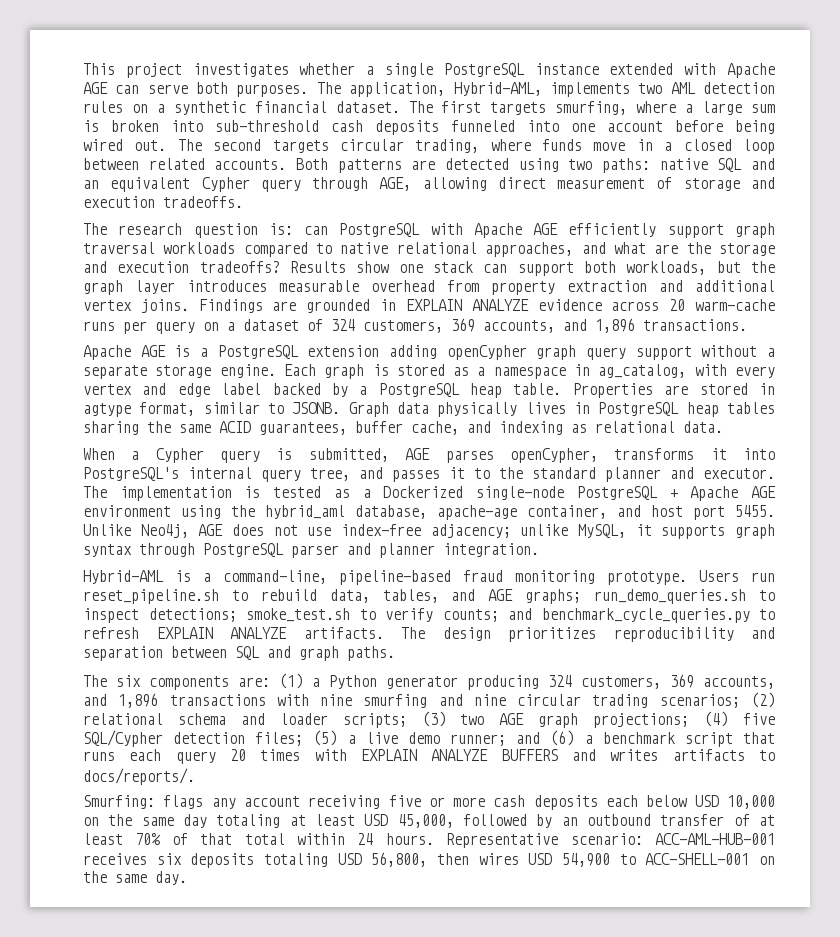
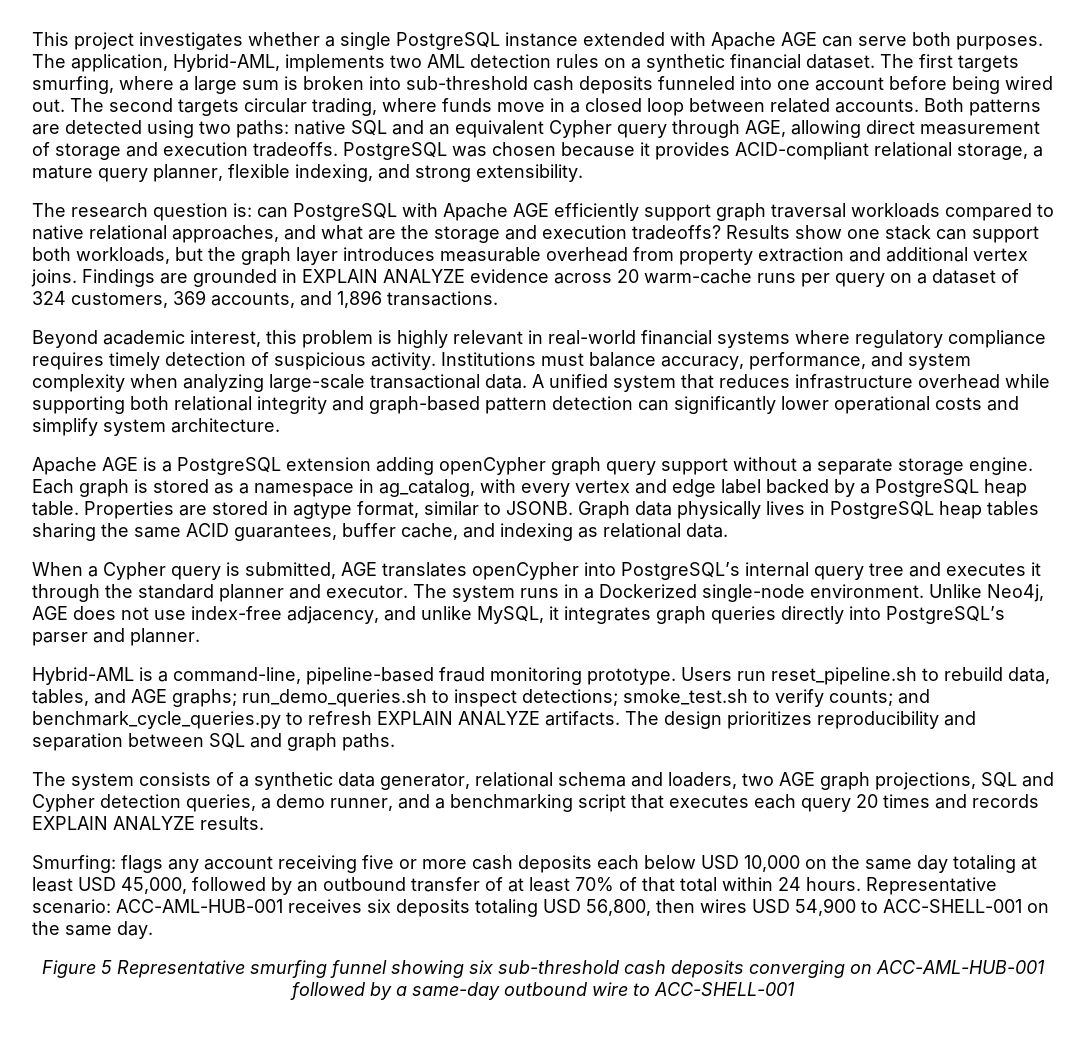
+ PostgreSQL was chosen because it provides ACID-compliant relational storage, a mature query planner, flexible indexing, and strong extensibility.
+ Beyond academic interest, this problem is highly relevant in real-world financial systems where regulatory compliance requires timely detection of suspicious activity. Institutions must balance accuracy, performance, and system complexity when analyzing large-scale transactional data. A unified system that reduces infrastructure overhead while supporting both relational integrity and graph-based pattern detection can significantly lower operational costs and simplify system architecture.
- When a Cypher query is submitted, AGE parses openCypher, transforms it into PostgreSQL's internal query tree, and passes it to the standard planner and executor.
+ When a Cypher query is submitted, AGE translates openCypher into PostgreSQL’s internal query tree and executes it through the standard planner and executor.
- The implementation is tested as a Dockerized single-node PostgreSQL + Apache AGE environment using the hybrid_aml database, apache-age container, and host port 5455.
+ The system runs in a Dockerized single-node environment.
- Unlike Neo4j, AGE does not use index-free adjacency; unlike MySQL, it supports graph syntax through PostgreSQL parser and planner integration.
+ Unlike Neo4j, AGE does not use index-free adjacency, and unlike MySQL, it integrates graph queries directly into PostgreSQL’s parser and planner.
- The six components are: (1) a Python generator producing 324 customers, 369 accounts, and 1,896 transactions with nine smurfing and nine circular trading scenarios; (2) relational schema and loader scripts; (3) two AGE graph projections; (4) five SQL/Cypher detection files; (5) a live demo runner; and (6) a benchmark script that runs each query 20 times with EXPLAIN ANALYZE BUFFERS and writes artifacts to docs/reports/.
+ The system consists of a synthetic data generator, relational schema and loaders, two AGE graph projections, SQL and Cypher detection queries, a demo runner, and a benchmarking script that executes each query 20 times and records EXPLAIN ANALYZE results.
+ Figure 5 Representative smurfing funnel showing six sub-threshold cash deposits converging on ACC-AML-HUB-001 followed by a same-day outbound wire to ACC-SHELL-001

